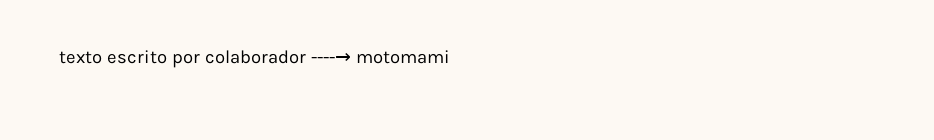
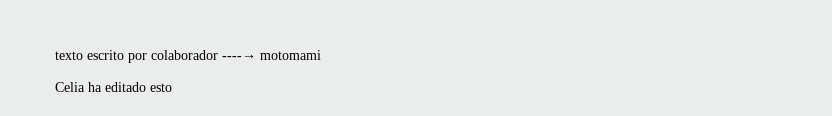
+ Celia ha editado esto

